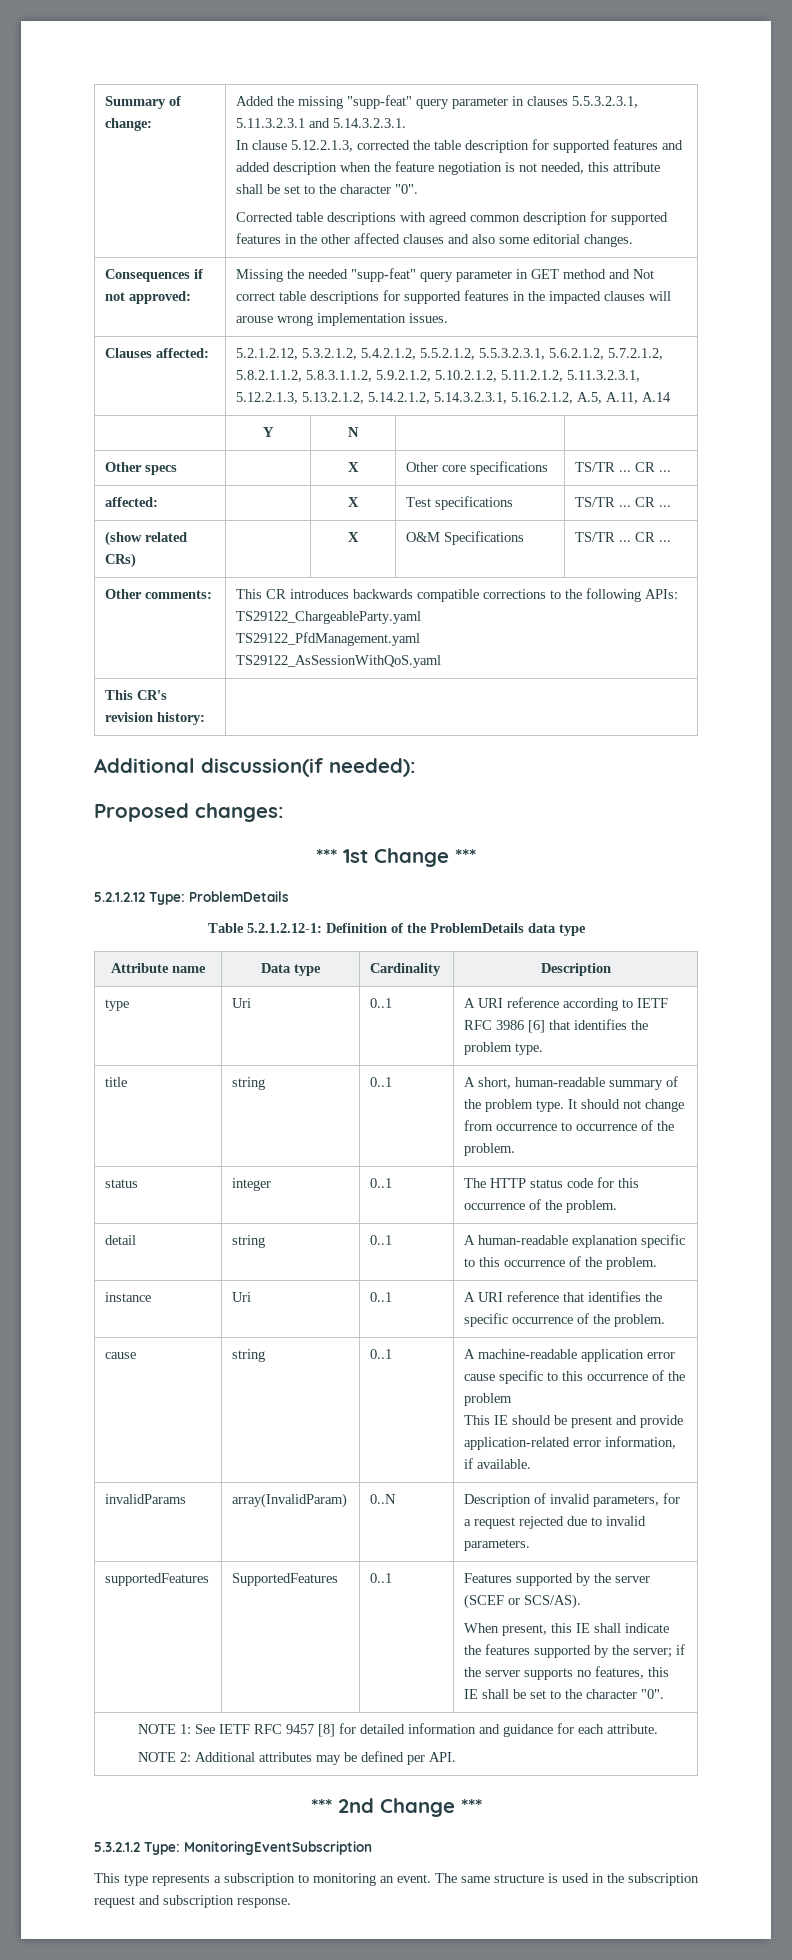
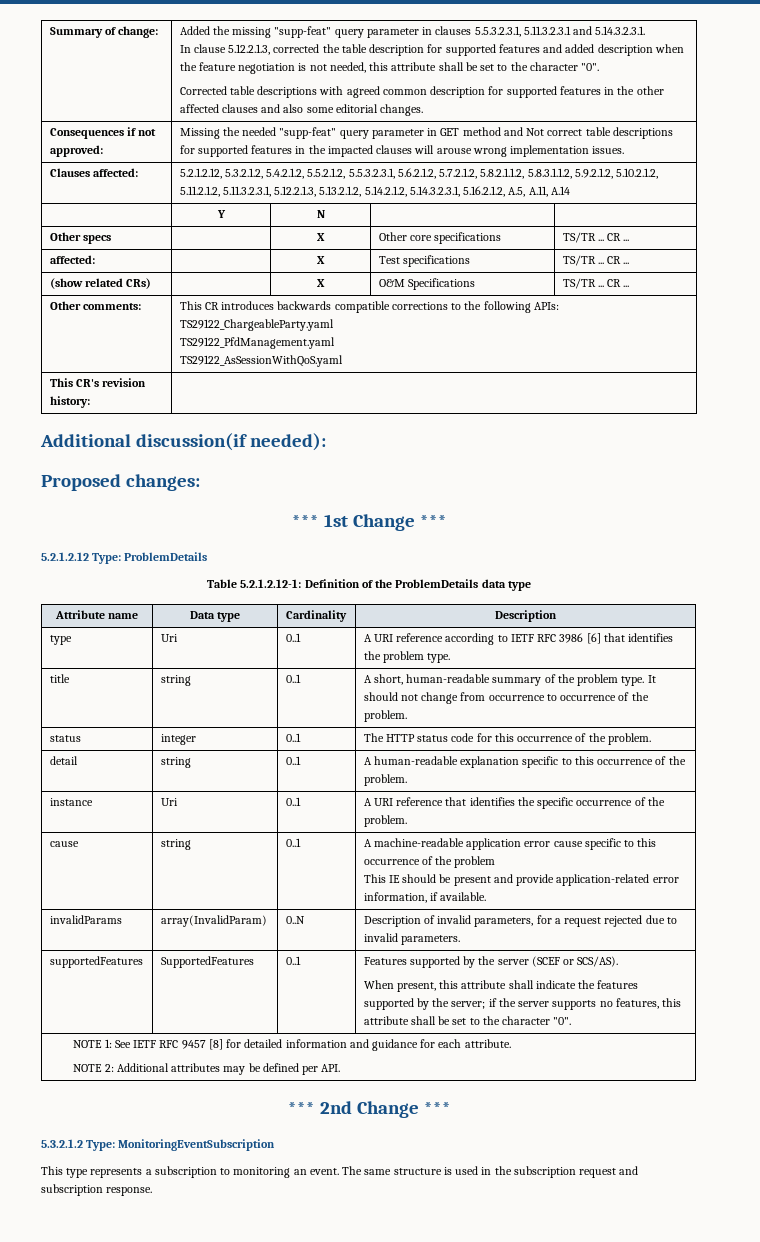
  supportedFeatures | SupportedFeatures | 0..1 | Features supported by the server (SCEF or SCS/AS).
- When present, this IE shall indicate the features supported by the server; if the server supports no features, this IE shall be set to the character "0".
+ When present, this attribute shall indicate the features supported by the server; if the server supports no features, this attribute shall be set to the character "0".

